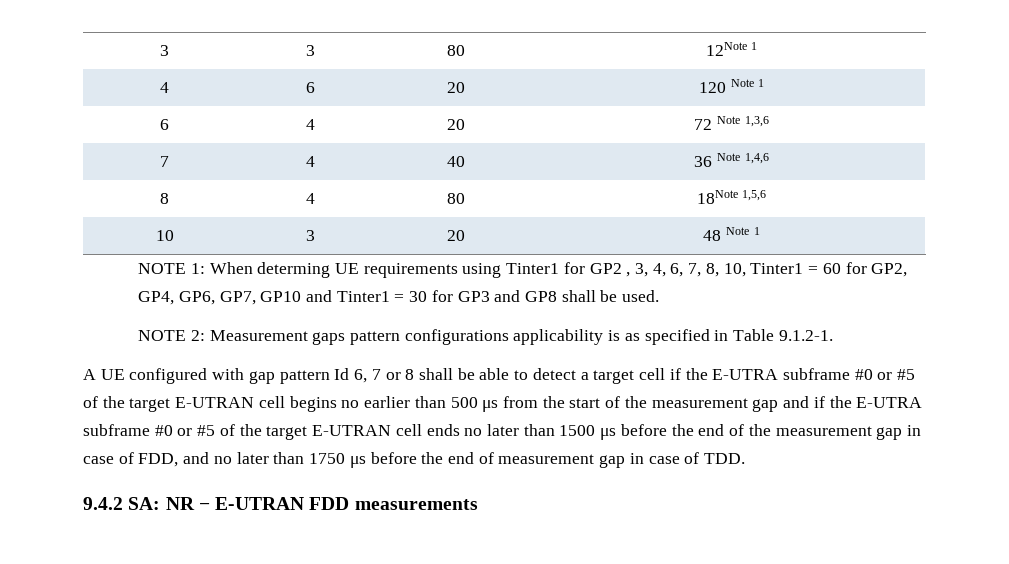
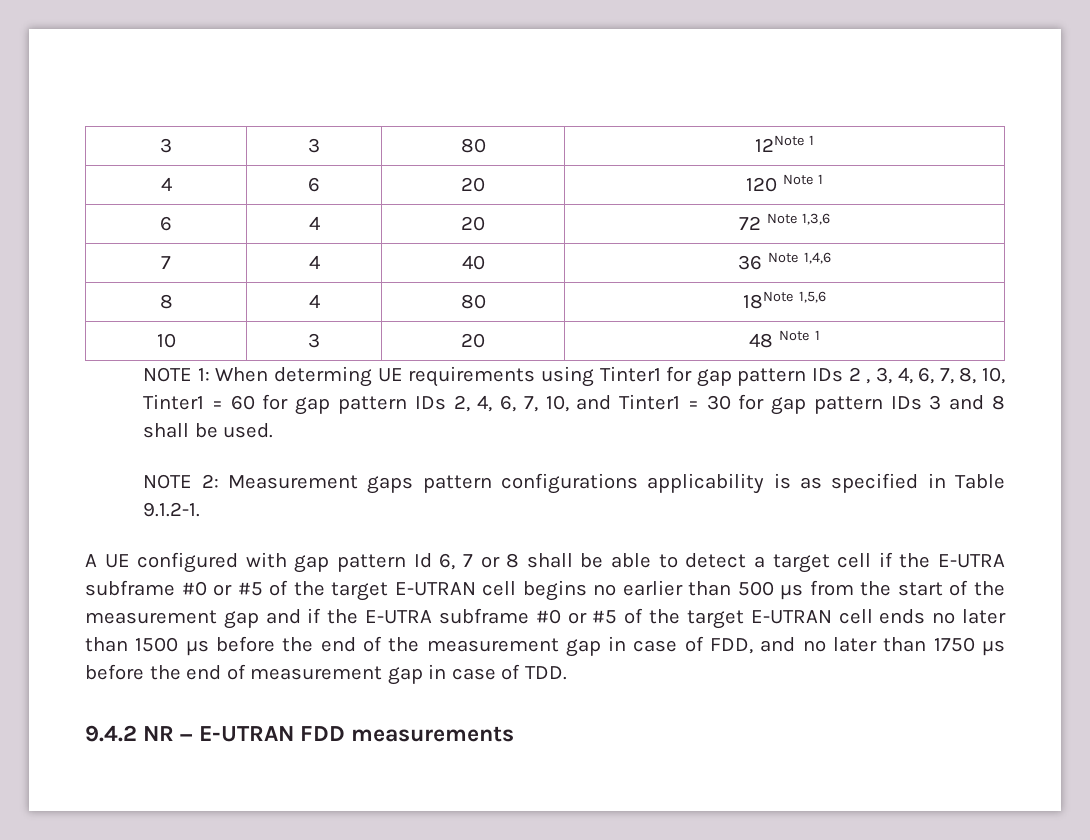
- NOTE 1: When determing UE requirements using Tinter1 for GP2 , 3, 4, 6, 7, 8, 10, Tinter1 = 60 for GP2, GP4, GP6, GP7, GP10 and Tinter1 = 30 for GP3 and GP8 shall be used.
+ NOTE 1: When determing UE requirements using Tinter1 for gap pattern IDs 2 , 3, 4, 6, 7, 8, 10, Tinter1 = 60 for gap pattern IDs 2, 4, 6, 7, 10, and Tinter1 = 30 for gap pattern IDs 3 and 8 shall be used.
- 9.4.2 SA: NR − E-UTRAN FDD measurements
+ 9.4.2 NR − E-UTRAN FDD measurements

